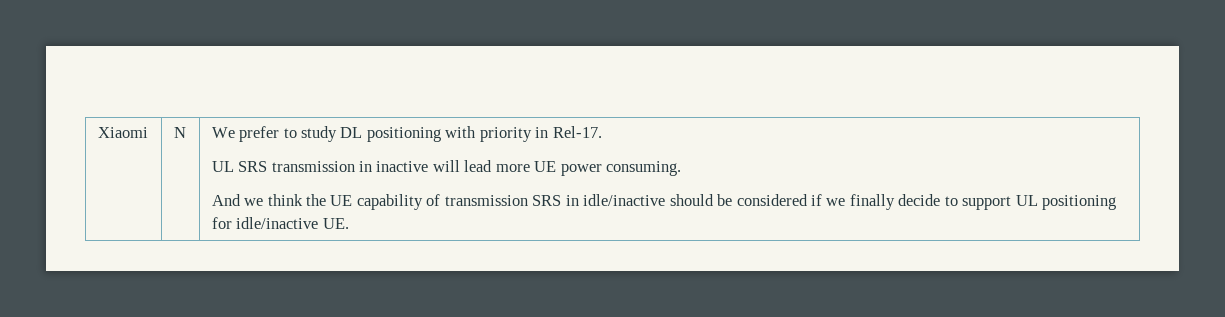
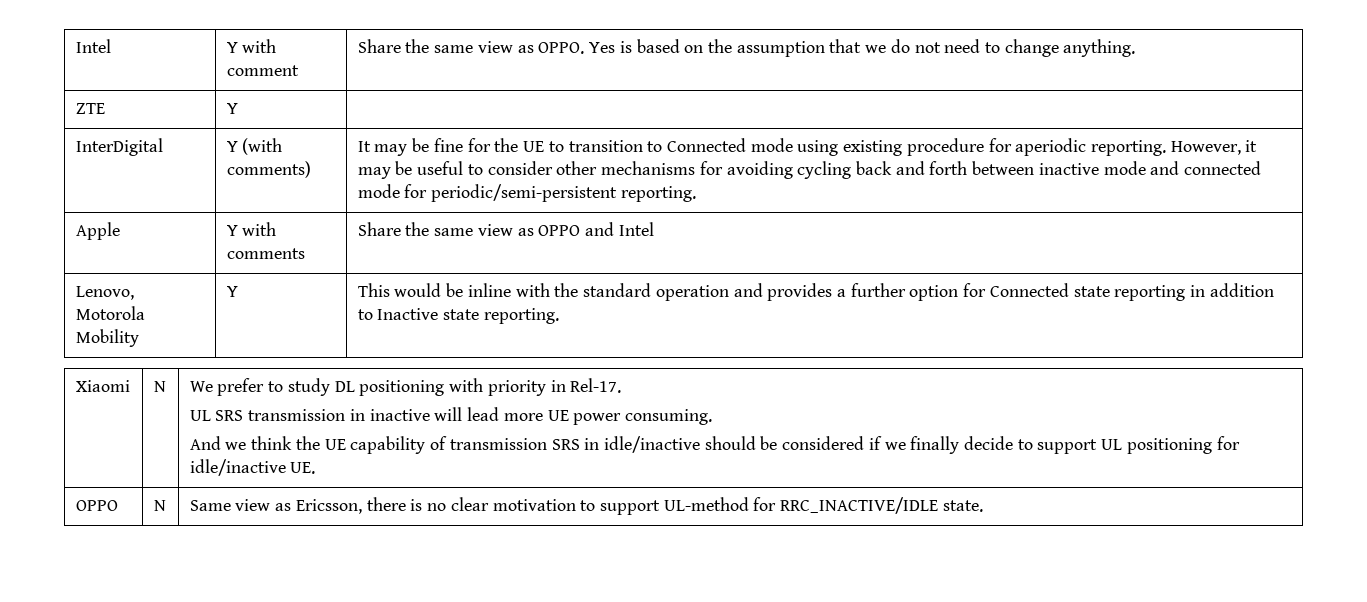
+ Intel | Y with comment | Share the same view as OPPO. Yes is based on the assumption that we do not need to change anything.
+ ZTE | Y |
+ InterDigital | Y (with comments) | It may be fine for the UE to transition to Connected mode using existing procedure for aperiodic reporting. However, it may be useful to consider other mechanisms for avoiding cycling back and forth between inactive mode and connected mode for periodic/semi-persistent reporting.
+ Apple | Y with comments | Share the same view as OPPO and Intel
+ Lenovo, Motorola Mobility | Y | This would be inline with the standard operation and provides a further option for Connected state reporting in addition to Inactive state reporting.
+ OPPO | N | Same view as Ericsson, there is no clear motivation to support UL-method for RRC_INACTIVE/IDLE state.

